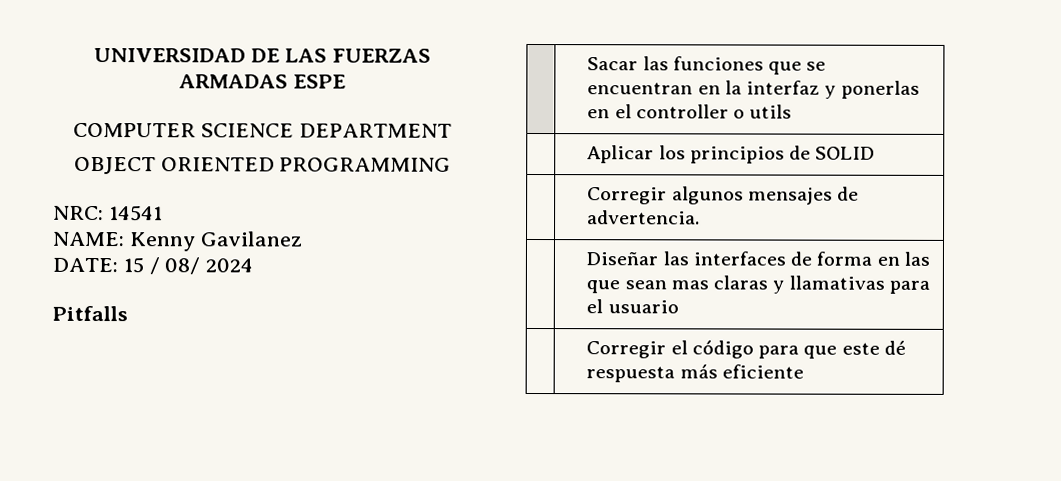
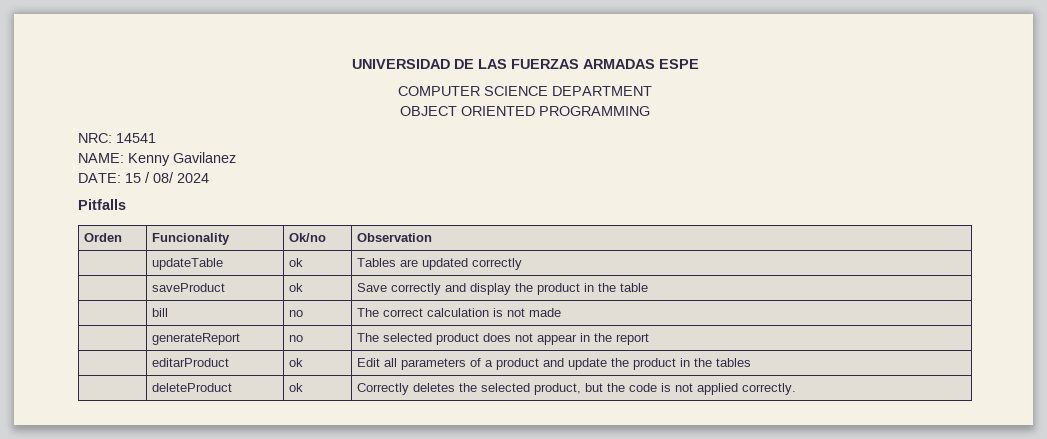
- | Sacar las funciones que se encuentran en la interfaz y ponerlas en el controller o utils
- | Aplicar los principios de SOLID
- | Corregir algunos mensajes de advertencia.
- | Diseñar las interfaces de forma en las que sean mas claras y llamativas para el usuario
- | Corregir el código para que este dé respuesta más eficiente
+ Orden | Funcionality | Ok/no | Observation
+ | updateTable | ok | Tables are updated correctly
+ | saveProduct | ok | Save correctly and display the product in the table
+ | bill | no | The correct calculation is not made
+ | generateReport | no | The selected product does not appear in the report
+ | editarProduct | ok | Edit all parameters of a product and update the product in the tables
+ | deleteProduct | ok | Correctly deletes the selected product, but the code is not applied correctly.

